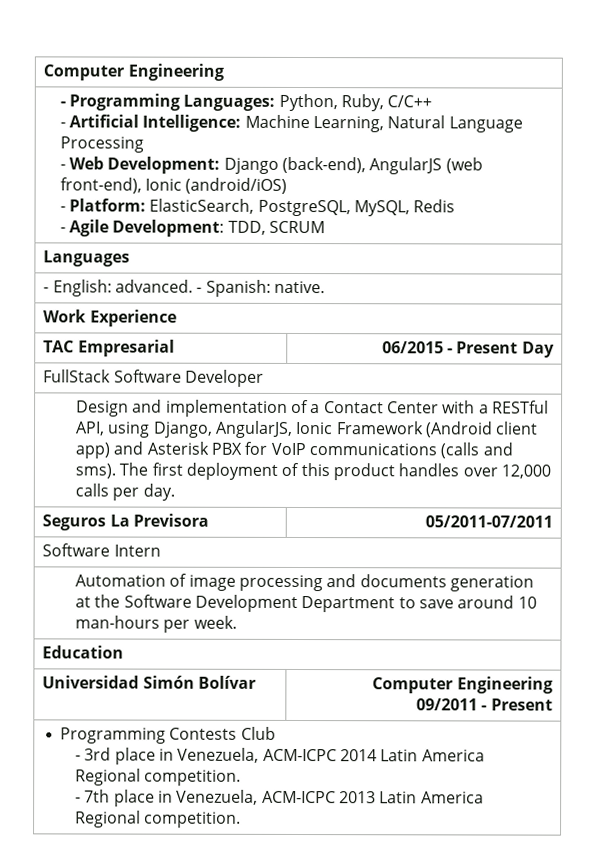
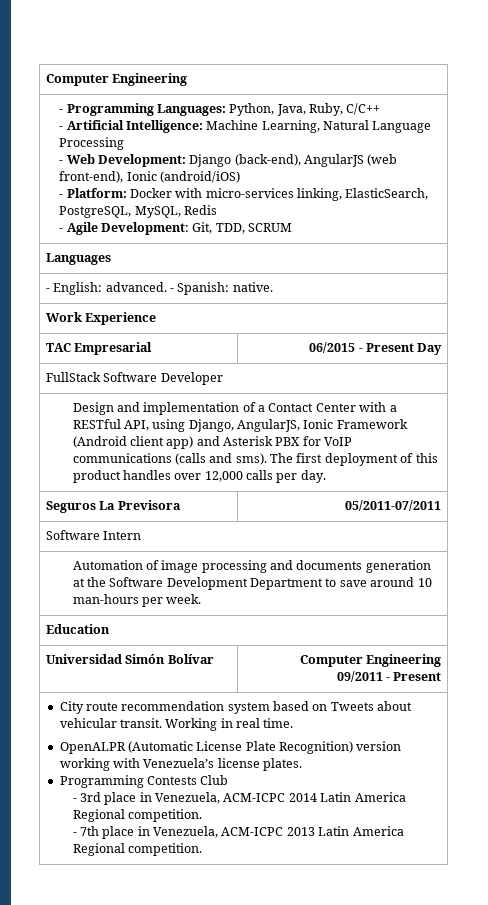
- - Programming Languages: Python, Ruby, C/C++
+ - Programming Languages: Python, Java, Ruby, C/C++
- - Platform: ElasticSearch, PostgreSQL, MySQL, Redis
+ - Platform: Docker with micro-services linking, ElasticSearch, PostgreSQL, MySQL, Redis
- - Agile Development: TDD, SCRUM
+ - Agile Development: Git, TDD, SCRUM
+ City route recommendation system based on Tweets about vehicular transit. Working in real time.
+ OpenALPR (Automatic License Plate Recognition) version working with Venezuela’s license plates.

